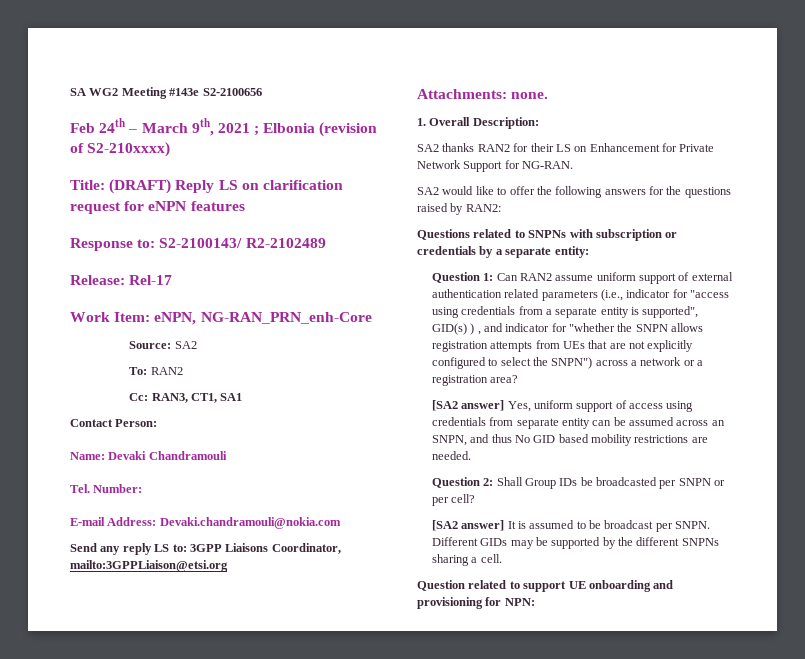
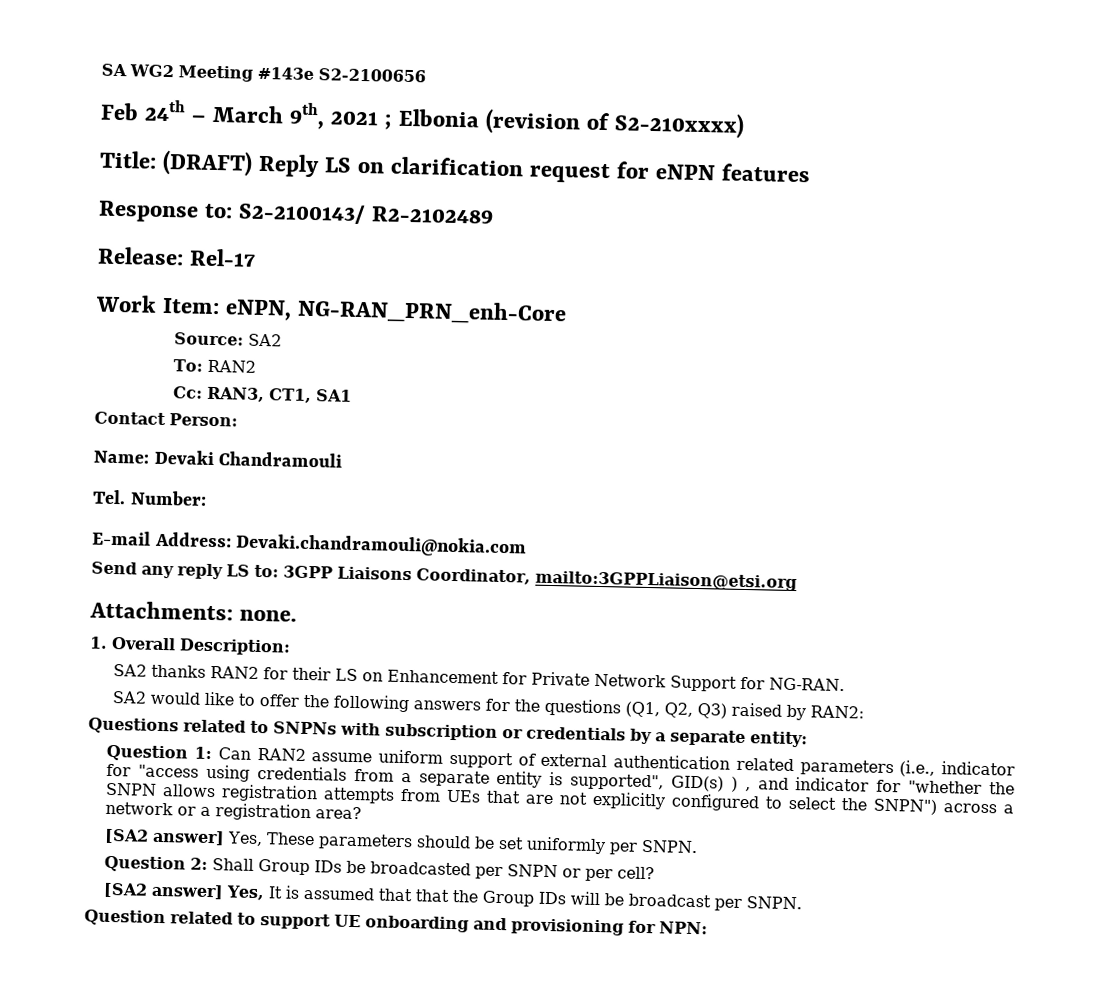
- SA2 would like to offer the following answers for the questions raised by RAN2:
+ SA2 would like to offer the following answers for the questions (Q1, Q2, Q3) raised by RAN2:
- [SA2 answer] Yes, uniform support of access using credentials from separate entity can be assumed across an SNPN, and thus No GID based mobility restrictions are needed.
+ [SA2 answer] Yes, These parameters should be set uniformly per SNPN.
- [SA2 answer] It is assumed to be broadcast per SNPN. Different GIDs may be supported by the different SNPNs sharing a cell.
+ [SA2 answer] Yes, It is assumed that that the Group IDs will be broadcast per SNPN.

